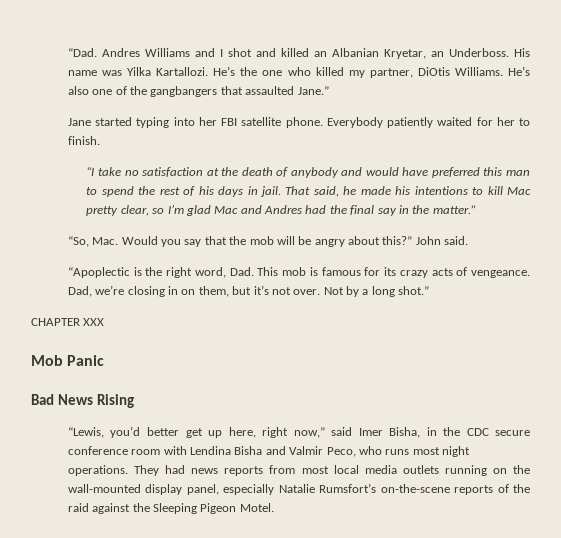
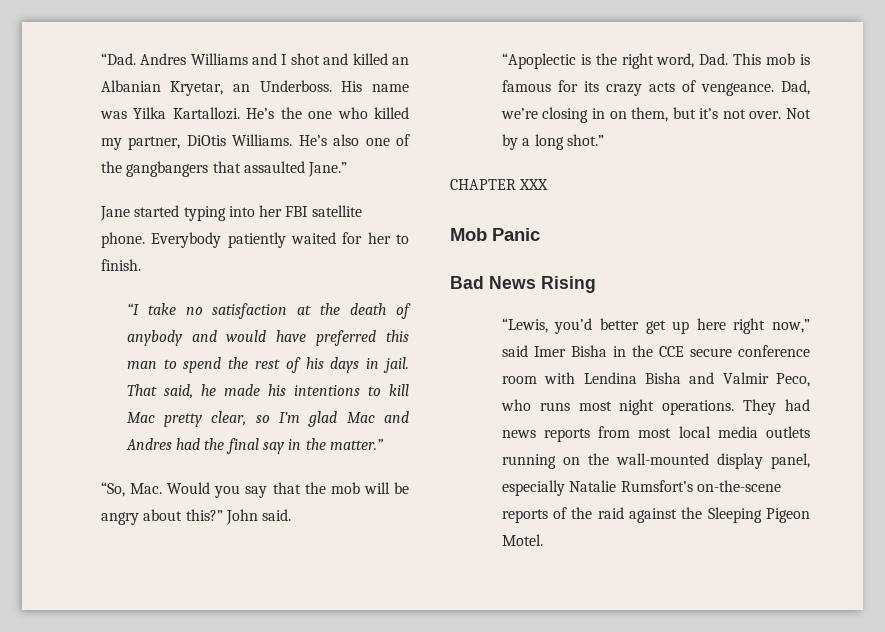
- “Lewis, you’d better get up here, right now,” said Imer Bisha, in the CDC secure conference room with Lendina Bisha and Valmir Peco, who runs most night operations.
+ “Lewis, you’d better get up here right now,” said Imer Bisha in the CCE secure conference room with Lendina Bisha and Valmir Peco, who runs most night operations.

